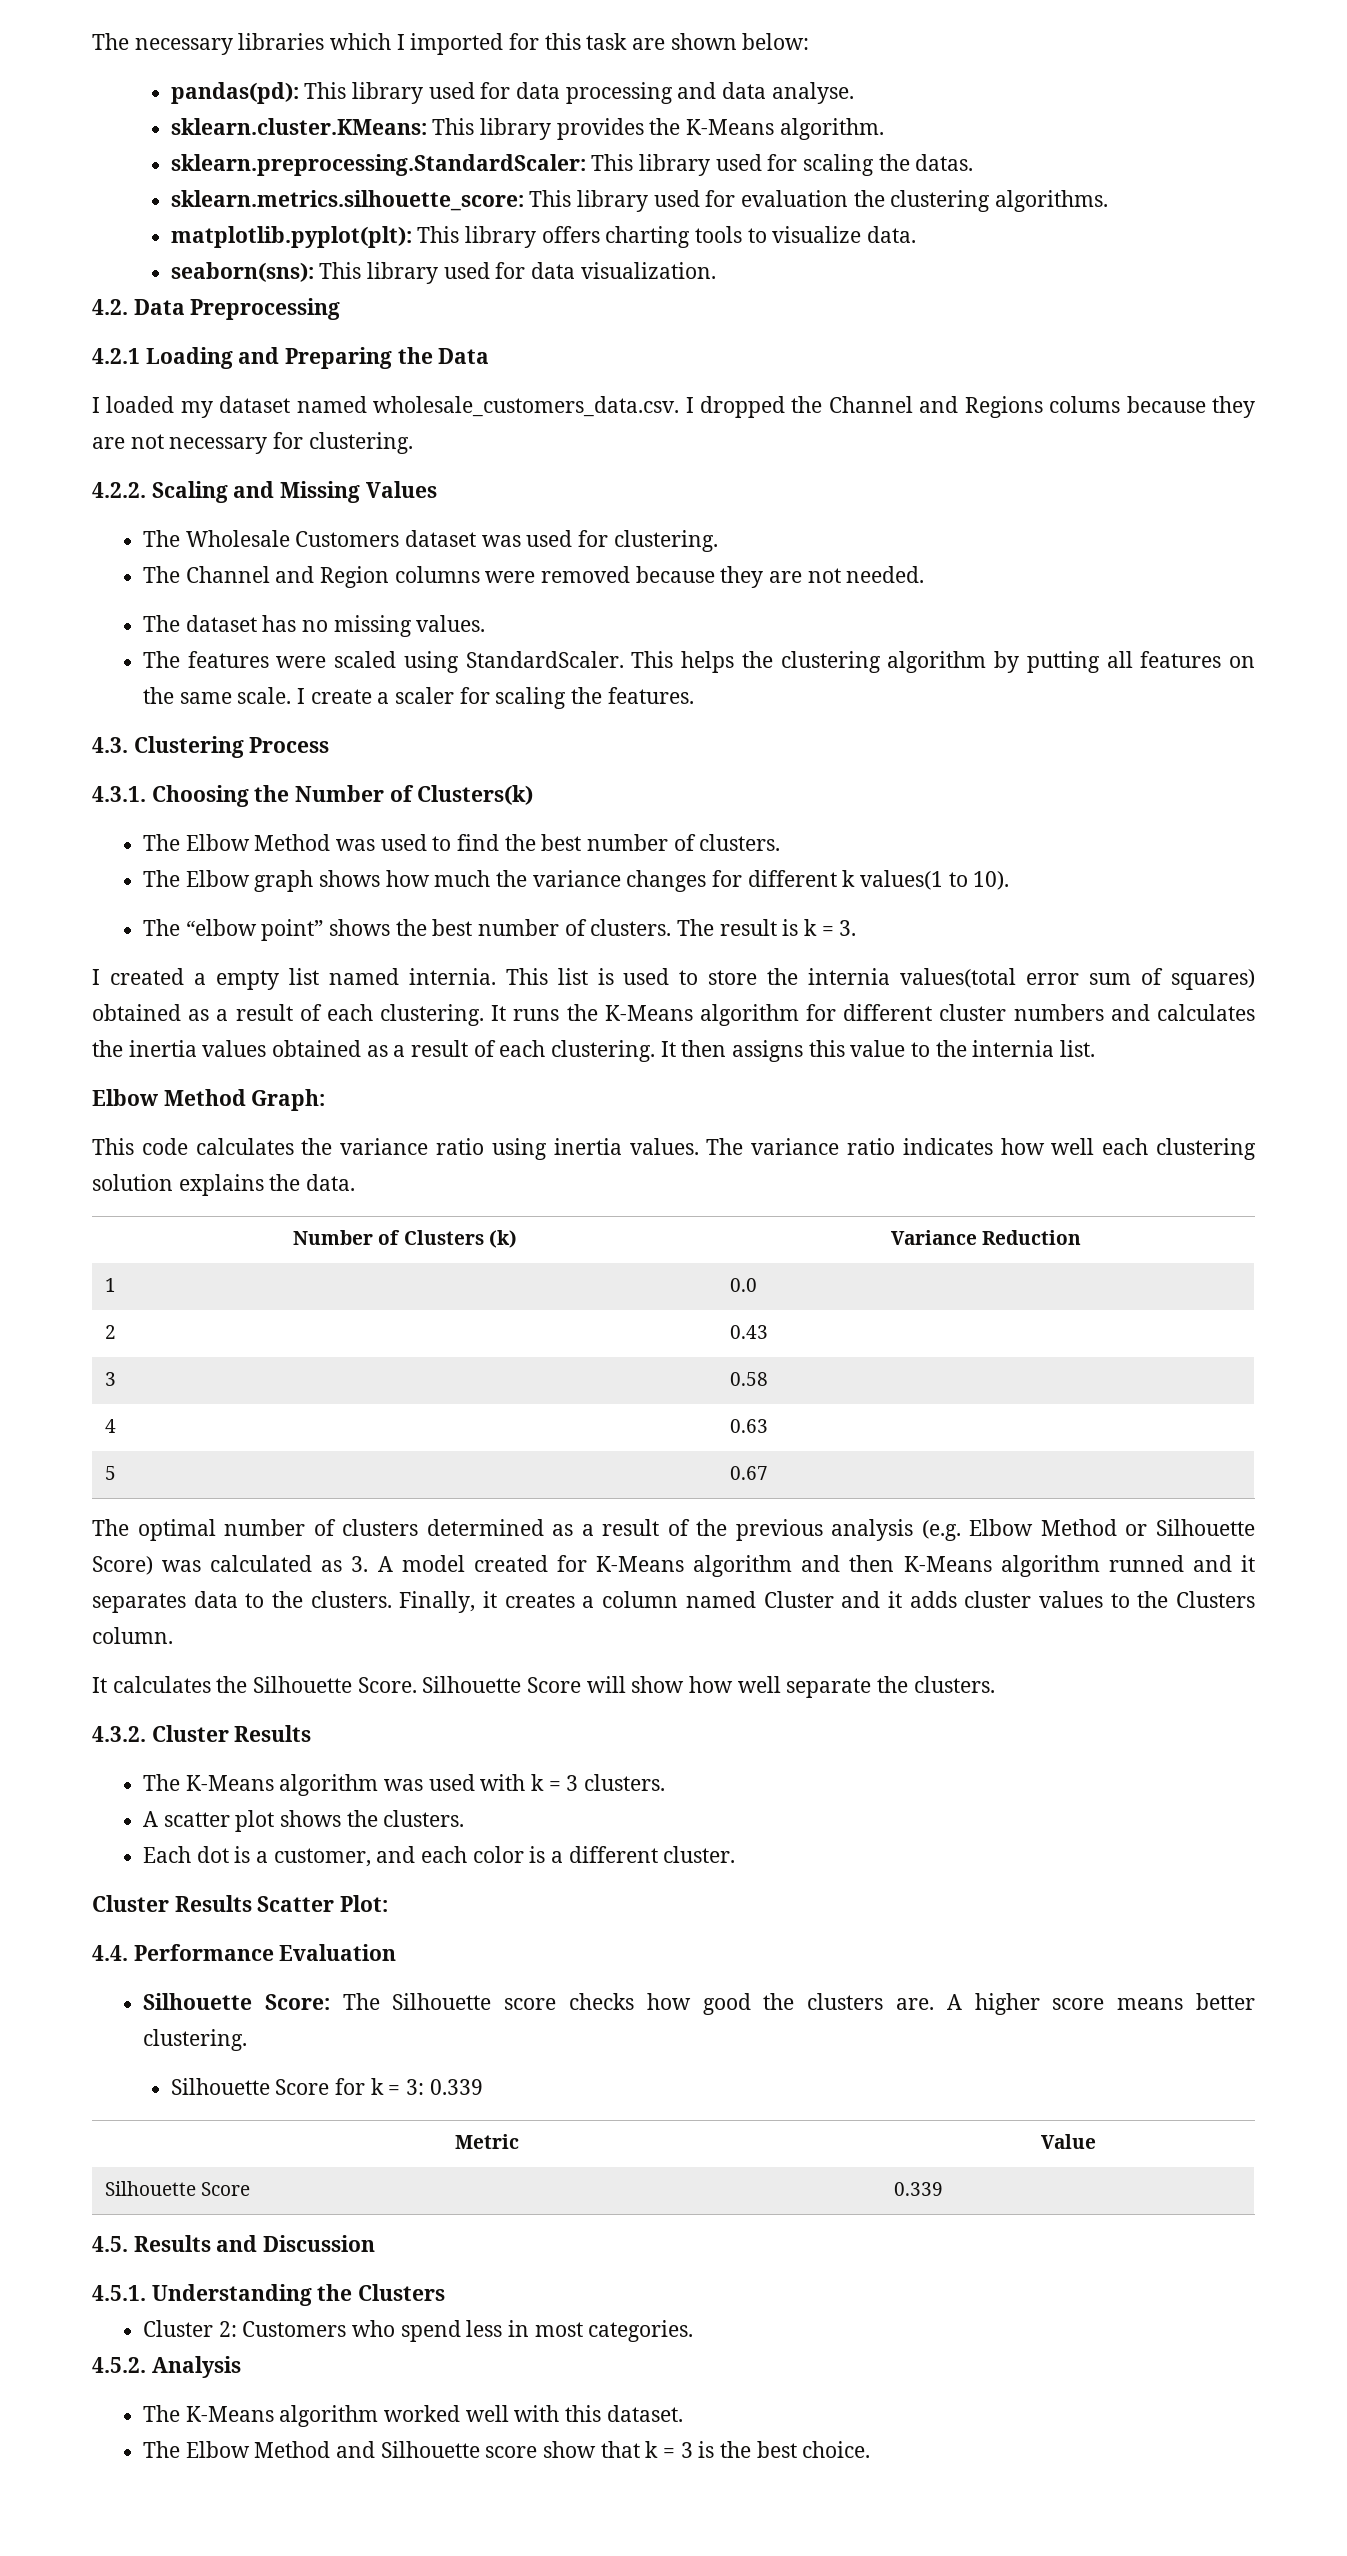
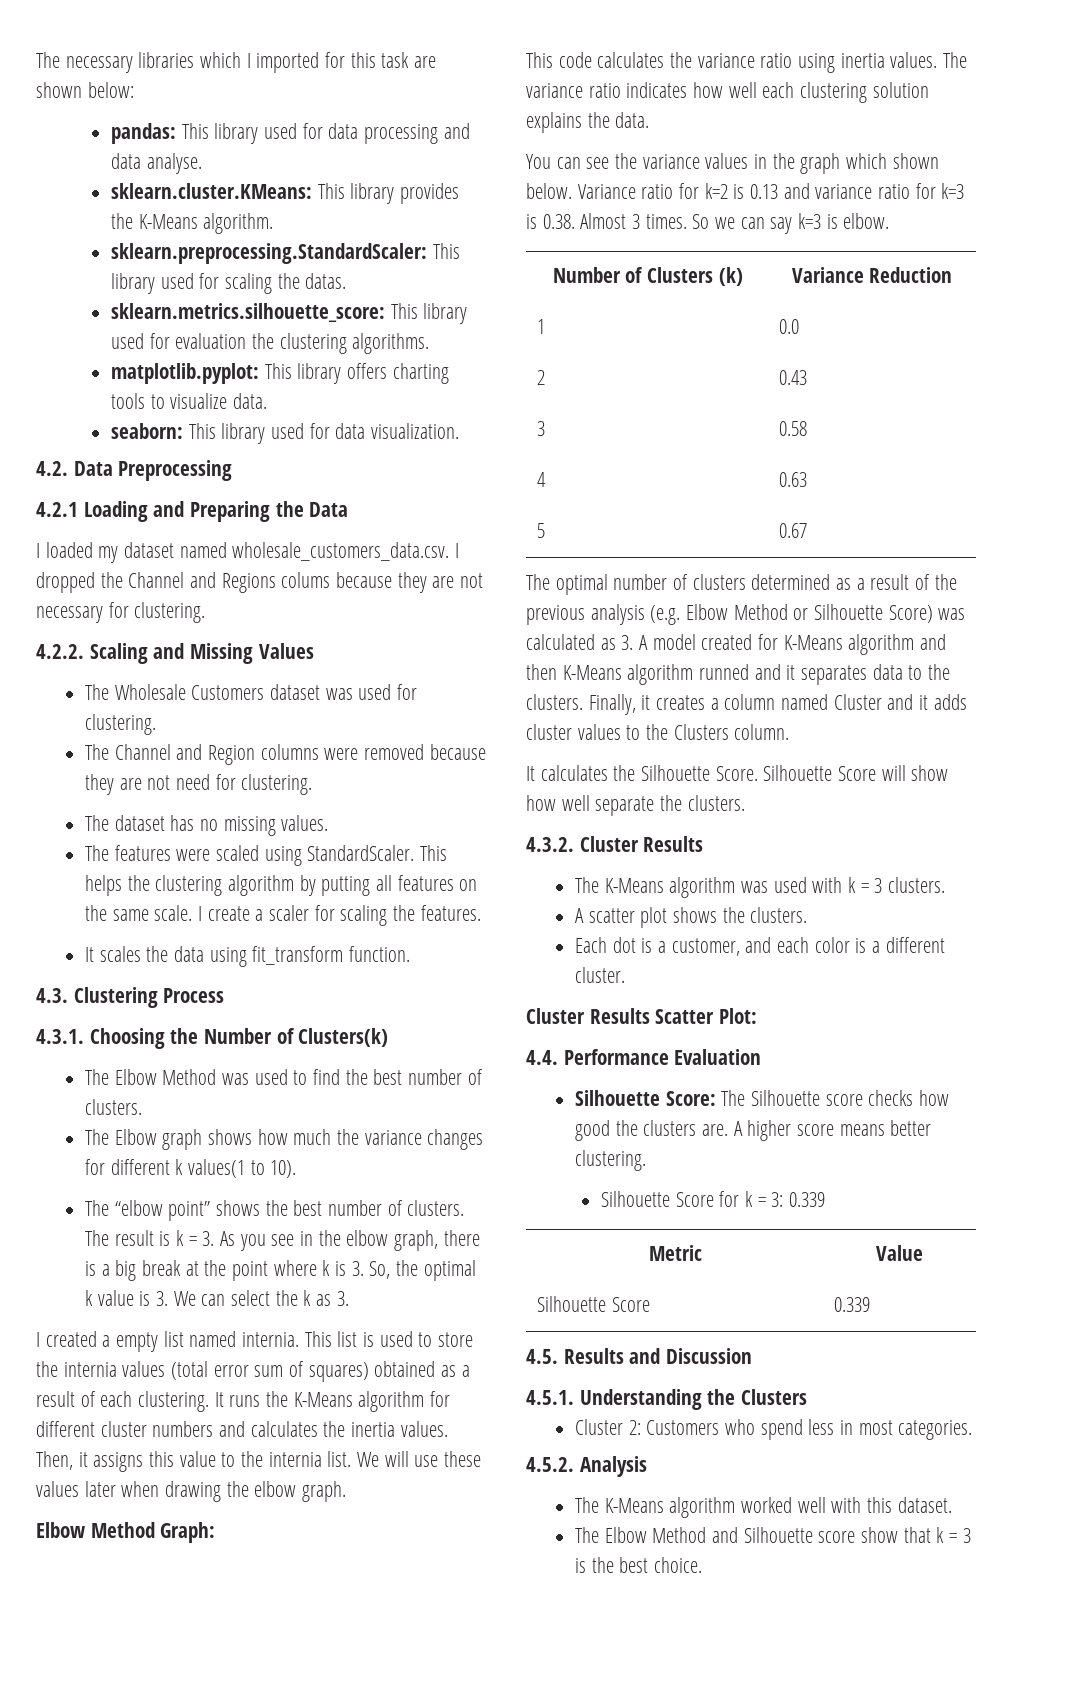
- pandas(pd): This library used for data processing and data analyse.
+ pandas: This library used for data processing and data analyse.
- matplotlib.pyplot(plt): This library offers charting tools to visualize data.
+ matplotlib.pyplot: This library offers charting tools to visualize data.
- seaborn(sns): This library used for data visualization.
+ seaborn: This library used for data visualization.
- The Channel and Region columns were removed because they are not needed.
+ The Channel and Region columns were removed because they are not need for clustering.
+ It scales the data using fit_transform function.
- The result is k = 3.
+ The result is k = 3. As you see in the elbow graph, there is a big break at the point where k is 3. So, the optimal k value is 3. We can select the k as 3.
- This list is used to store the internia values(total error sum of squares) obtained as a result of each clustering.
+ This list is used to store the internia values (total error sum of squares) obtained as a result of each clustering.
- It runs the K-Means algorithm for different cluster numbers and calculates the inertia values obtained as a result of each clustering. It then assigns this value to the internia list.
+ It runs the K-Means algorithm for different cluster numbers and calculates the inertia values. Then, it assigns this value to the internia list. We will use these values later when drawing the elbow graph.
+ You can see the variance values in the graph which shown below. Variance ratio for k=2 is 0.13 and variance ratio for k=3 is 0.38. Almost 3 times. So we can say k=3 is elbow.

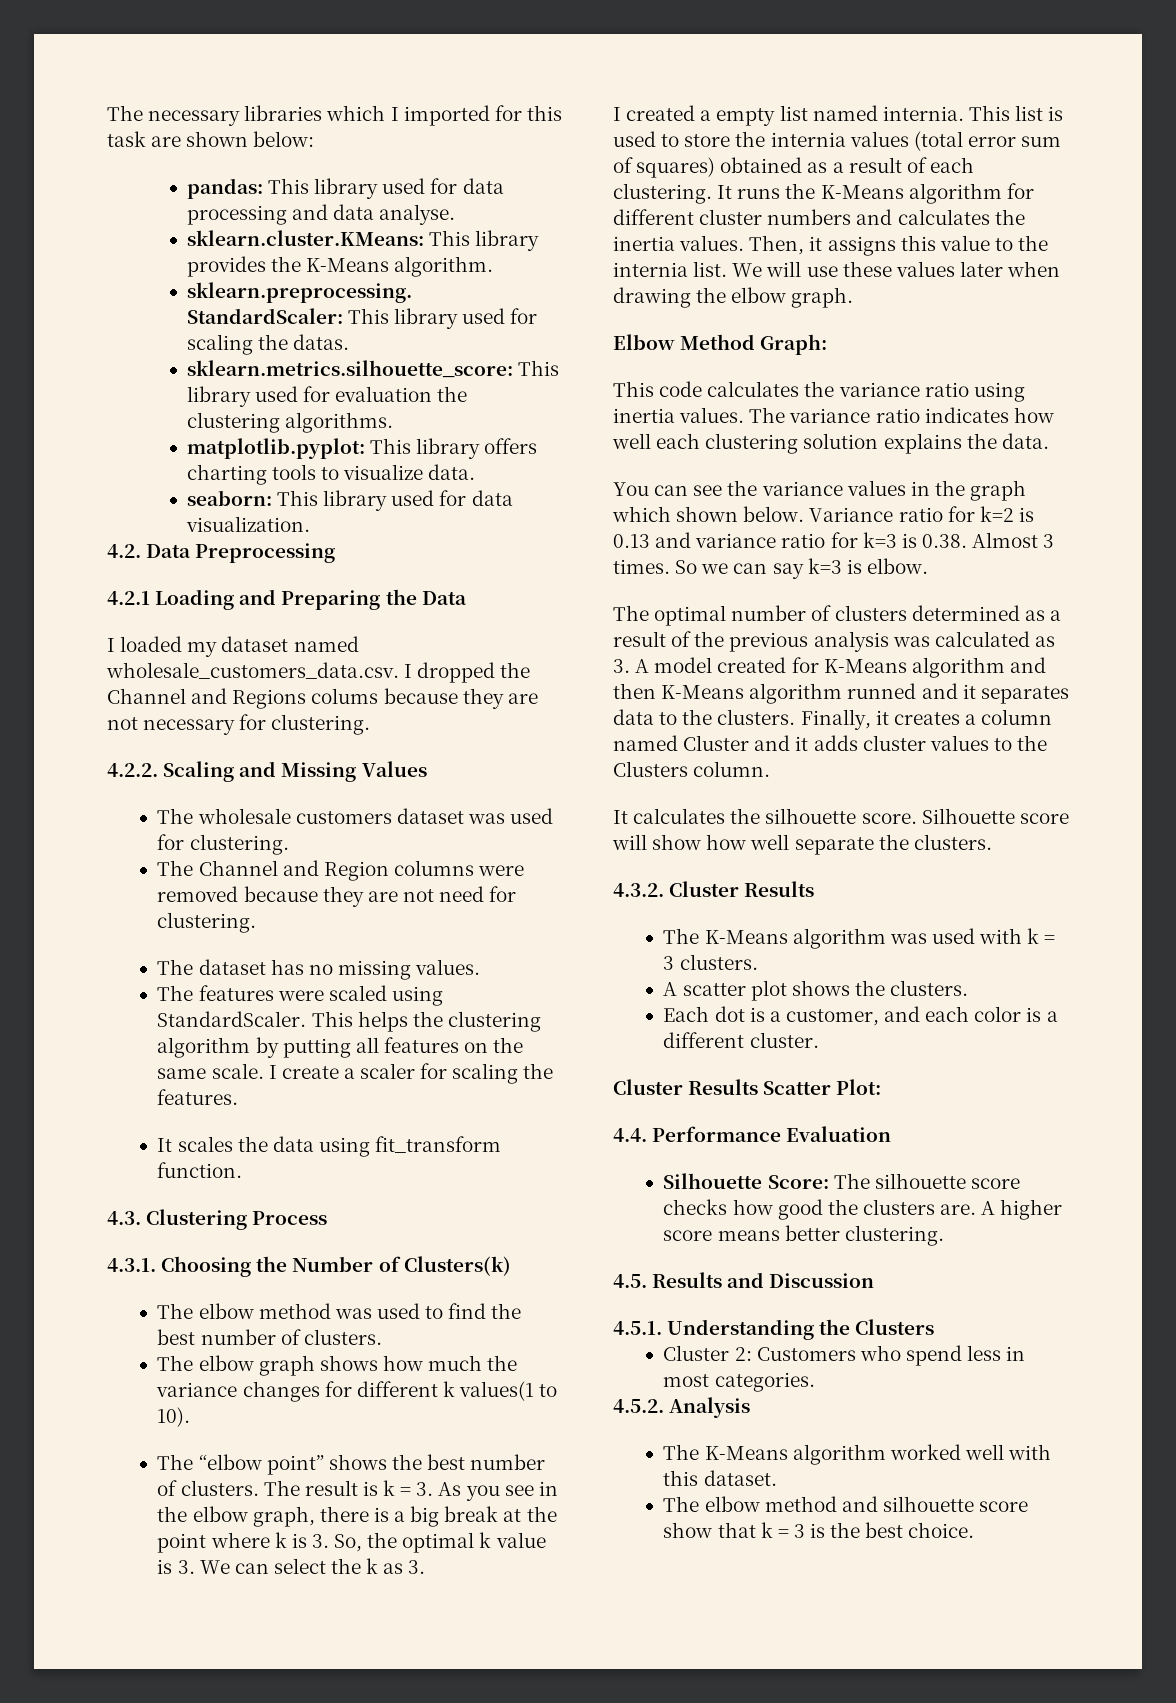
- The Wholesale Customers dataset was used for clustering.
+ The wholesale customers dataset was used for clustering.
- The Elbow Method was used to find the best number of clusters.
+ The elbow method was used to find the best number of clusters.
- The Elbow graph shows how much the variance changes for different k values(1 to 10).
+ The elbow graph shows how much the variance changes for different k values(1 to 10).
- Number of Clusters (k) | Variance Reduction
- 1 | 0.0
- 2 | 0.43
- 3 | 0.58
- 4 | 0.63
- 5 | 0.67
- The optimal number of clusters determined as a result of the previous analysis (e.g. Elbow Method or Silhouette Score) was calculated as 3. A model created for K-Means algorithm and then K-Means algorithm runned and it separates data to the clusters.
+ The optimal number of clusters determined as a result of the previous analysis was calculated as 3. A model created for K-Means algorithm and then K-Means algorithm runned and it separates data to the clusters.
- It calculates the Silhouette Score. Silhouette Score will show how well separate the clusters.
+ It calculates the silhouette score. Silhouette score will show how well separate the clusters.
- Silhouette Score: The Silhouette score checks how good the clusters are.
+ Silhouette Score: The silhouette score checks how good the clusters are.
- Silhouette Score for k = 3: 0.339
- Metric | Value
- Silhouette Score | 0.339
- The Elbow Method and Silhouette score show that k = 3 is the best choice.
+ The elbow method and silhouette score show that k = 3 is the best choice.

